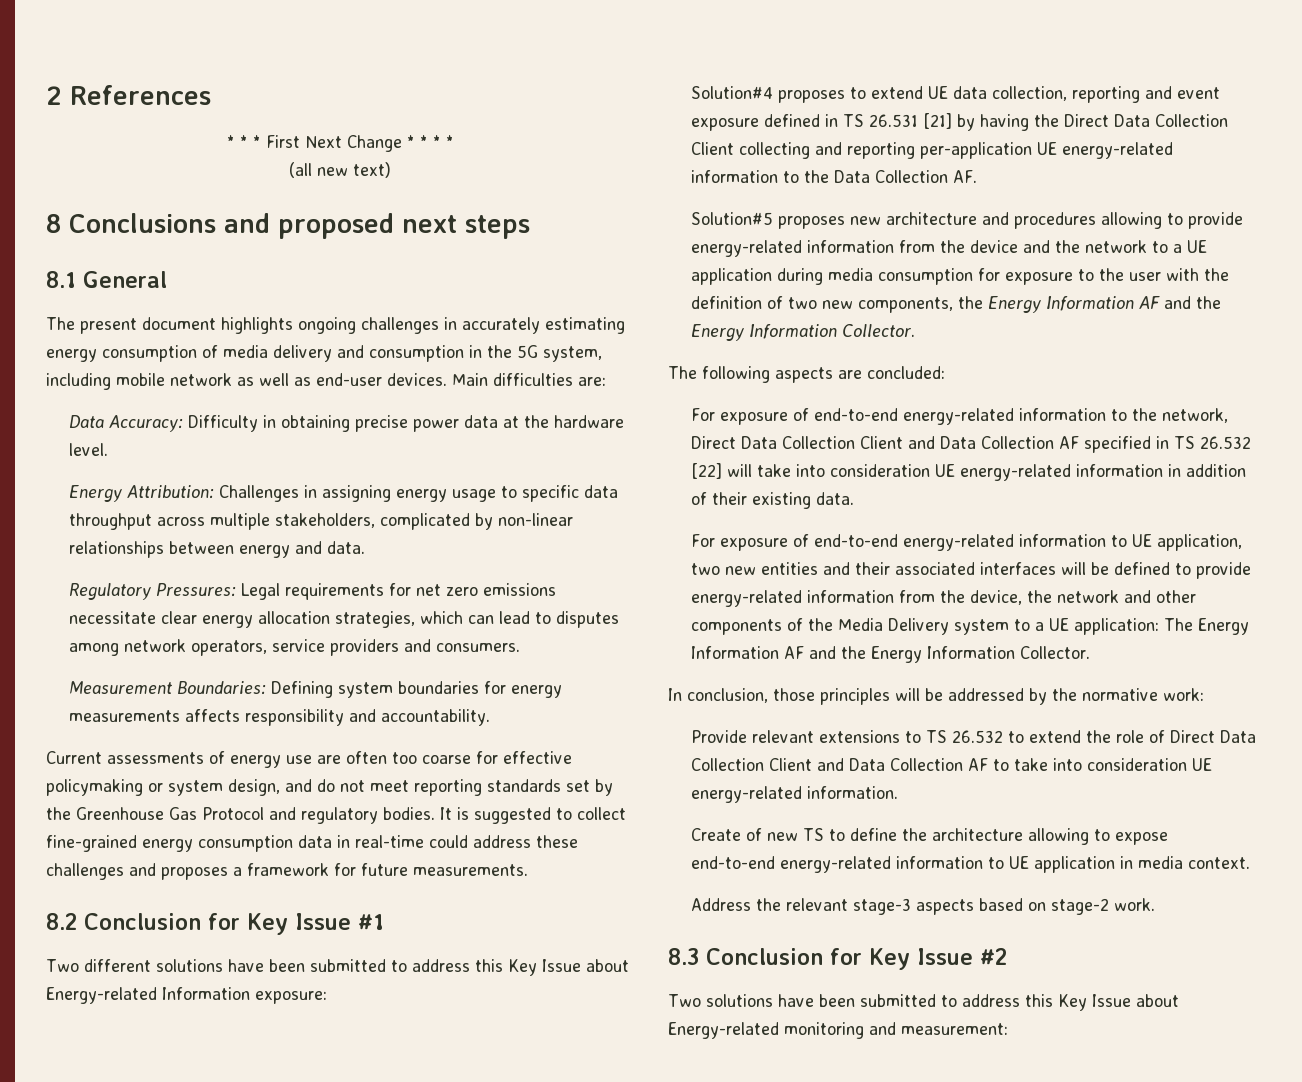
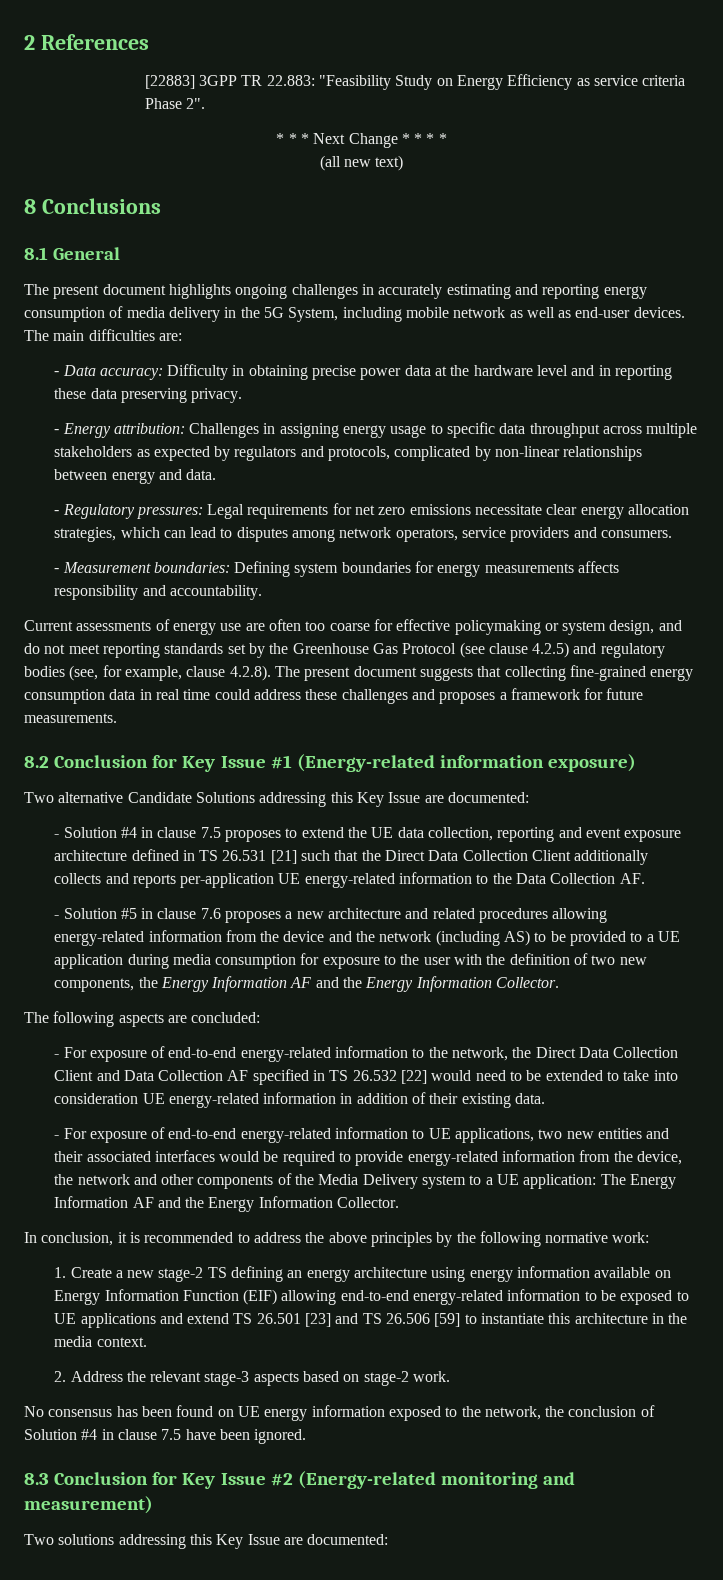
- * * * First Next Change * * * *
+ [22883] 3GPP TR 22.883: "Feasibility Study on Energy Efficiency as service criteria Phase 2".
+ * * * Next Change * * * *
- 8 Conclusions and proposed next steps
+ 8 Conclusions
- The present document highlights ongoing challenges in accurately estimating energy consumption of media delivery and consumption in the 5G system, including mobile network as well as end-user devices.
+ The present document highlights ongoing challenges in accurately estimating and reporting energy consumption of media delivery in the 5G System, including mobile network as well as end-user devices.
- Main difficulties are:
+ The main difficulties are:
- Data Accuracy: Difficulty in obtaining precise power data at the hardware level.
- Energy Attribution: Challenges in assigning energy usage to specific data throughput across multiple stakeholders, complicated by non-linear relationships between energy and data.
+ - Data accuracy: Difficulty in obtaining precise power data at the hardware level and in reporting these data preserving privacy.
+ - Energy attribution: Challenges in assigning energy usage to specific data throughput across multiple stakeholders as expected by regulators and protocols, complicated by non-linear relationships between energy and data.
- Regulatory Pressures: Legal requirements for net zero emissions necessitate clear energy allocation strategies, which can lead to disputes among network operators, service providers and consumers.
+ - Regulatory pressures: Legal requirements for net zero emissions necessitate clear energy allocation strategies, which can lead to disputes among network operators, service providers and consumers.
- Measurement Boundaries: Defining system boundaries for energy measurements affects responsibility and accountability.
+ - Measurement boundaries: Defining system boundaries for energy measurements affects responsibility and accountability.
- Current assessments of energy use are often too coarse for effective policymaking or system design, and do not meet reporting standards set by the Greenhouse Gas Protocol and regulatory bodies. It is suggested to collect fine-grained energy consumption data in real-time could address these challenges and proposes a framework for future measurements.
+ Current assessments of energy use are often too coarse for effective policymaking or system design, and do not meet reporting standards set by the Greenhouse Gas Protocol (see clause 4.2.5) and regulatory bodies (see, for example, clause 4.2.8). The present document suggests that collecting fine-grained energy consumption data in real time could address these challenges and proposes a framework for future measurements.
- 8.2 Conclusion for Key Issue #1
- Two different solutions have been submitted to address this Key Issue about Energy-related Information exposure:
- Solution#4 proposes to extend UE data collection, reporting and event exposure defined in TS 26.531 [21] by having the Direct Data Collection Client collecting and reporting per-application UE energy-related information to the Data Collection AF.
+ 8.2 Conclusion for Key Issue #1 (Energy-related information exposure)
+ Two alternative Candidate Solutions addressing this Key Issue are documented:
+ - Solution #4 in clause 7.5 proposes to extend the UE data collection, reporting and event exposure architecture defined in TS 26.531 [21] such that the Direct Data Collection Client additionally collects and reports per-application UE energy-related information to the Data Collection AF.
- Solution#5 proposes new architecture and procedures allowing to provide energy-related information from the device and the network to a UE application during media consumption for exposure to the user with the definition of two new components, the Energy Information AF and the Energy Information Collector.
+ - Solution #5 in clause 7.6 proposes a new architecture and related procedures allowing energy-related information from the device and the network (including AS) to be provided to a UE application during media consumption for exposure to the user with the definition of two new components, the Energy Information AF and the Energy Information Collector.
- For exposure of end-to-end energy-related information to the network, Direct Data Collection Client and Data Collection AF specified in TS 26.532 [22] will take into consideration UE energy-related information in addition of their existing data.
+ - For exposure of end-to-end energy-related information to the network, the Direct Data Collection Client and Data Collection AF specified in TS 26.532 [22] would need to be extended to take into consideration UE energy-related information in addition of their existing data.
- For exposure of end-to-end energy-related information to UE application, two new entities and their associated interfaces will be defined to provide energy-related information from the device, the network and other components of the Media Delivery system to a UE application: The Energy Information AF and the Energy Information Collector.
+ - For exposure of end-to-end energy-related information to UE applications, two new entities and their associated interfaces would be required to provide energy-related information from the device, the network and other components of the Media Delivery system to a UE application: The Energy Information AF and the Energy Information Collector.
- In conclusion, those principles will be addressed by the normative work:
+ In conclusion, it is recommended to address the above principles by the following normative work:
- Provide relevant extensions to TS 26.532 to extend the role of Direct Data Collection Client and Data Collection AF to take into consideration UE energy-related information.
- Create of new TS to define the architecture allowing to expose end-to-end energy-related information to UE application in media context.
+ 1. Create a new stage-2 TS defining an energy architecture using energy information available on Energy Information Function (EIF) allowing end-to-end energy-related information to be exposed to UE applications and extend TS 26.501 [23] and TS 26.506 [59] to instantiate this architecture in the media context.
- Address the relevant stage-3 aspects based on stage-2 work.
+ 2. Address the relevant stage-3 aspects based on stage-2 work.
+ No consensus has been found on UE energy information exposed to the network, the conclusion of Solution #4 in clause 7.5 have been ignored.
- 8.3 Conclusion for Key Issue #2
- Two solutions have been submitted to address this Key Issue about Energy-related monitoring and measurement:
+ 8.3 Conclusion for Key Issue #2 (Energy-related monitoring and measurement)
+ Two solutions addressing this Key Issue are documented:

